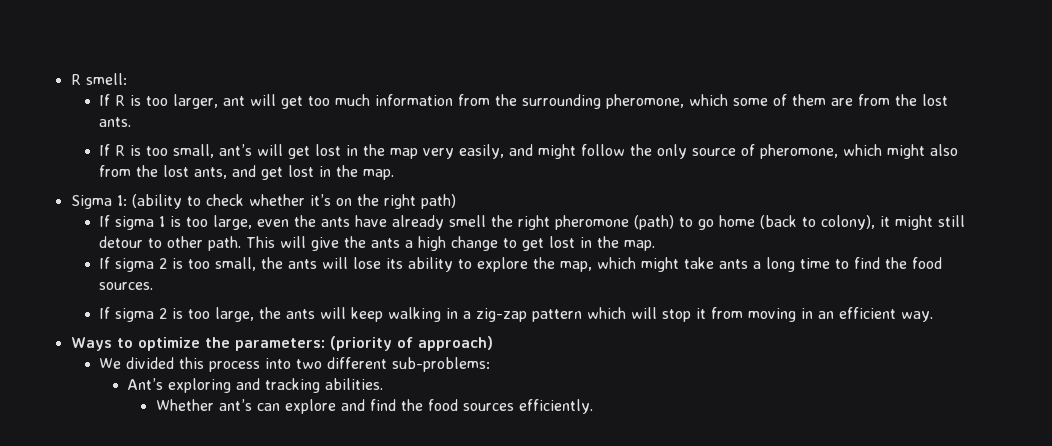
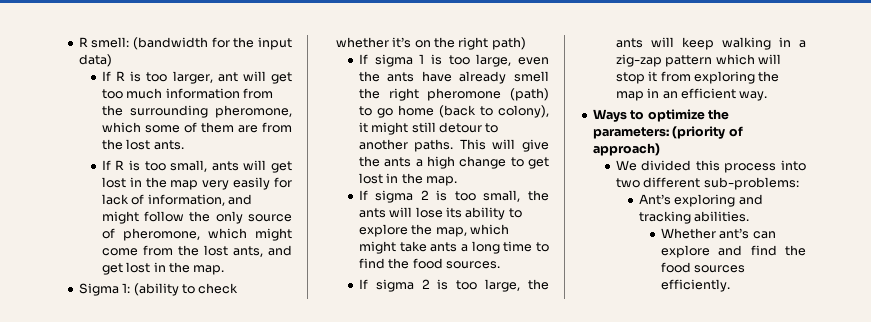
- R smell:
+ R smell: (bandwidth for the input data)
- If R is too small, ant’s will get lost in the map very easily, and might follow the only source of pheromone, which might also from the lost ants, and get lost in the map.
+ If R is too small, ants will get lost in the map very easily for lack of information, and might follow the only source of pheromone, which might come from the lost ants, and get lost in the map.
- If sigma 1 is too large, even the ants have already smell the right pheromone (path) to go home (back to colony), it might still detour to other path.
+ If sigma 1 is too large, even the ants have already smell the right pheromone (path) to go home (back to colony), it might still detour to another paths.
- If sigma 2 is too large, the ants will keep walking in a zig-zap pattern which will stop it from moving in an efficient way.
+ If sigma 2 is too large, the ants will keep walking in a zig-zap pattern which will stop it from exploring the map in an efficient way.

